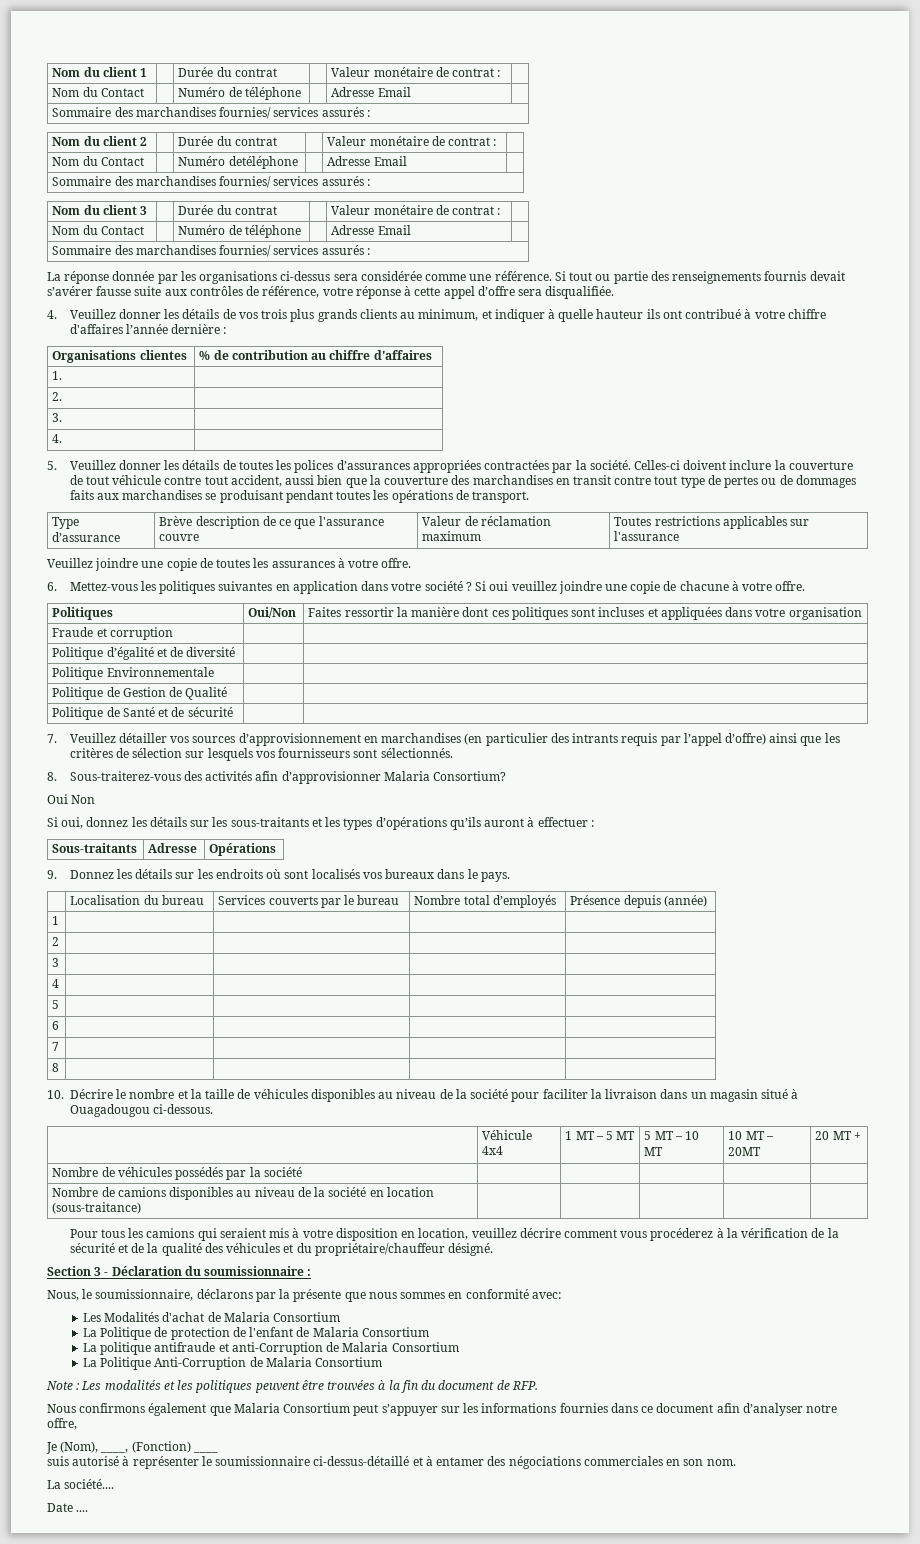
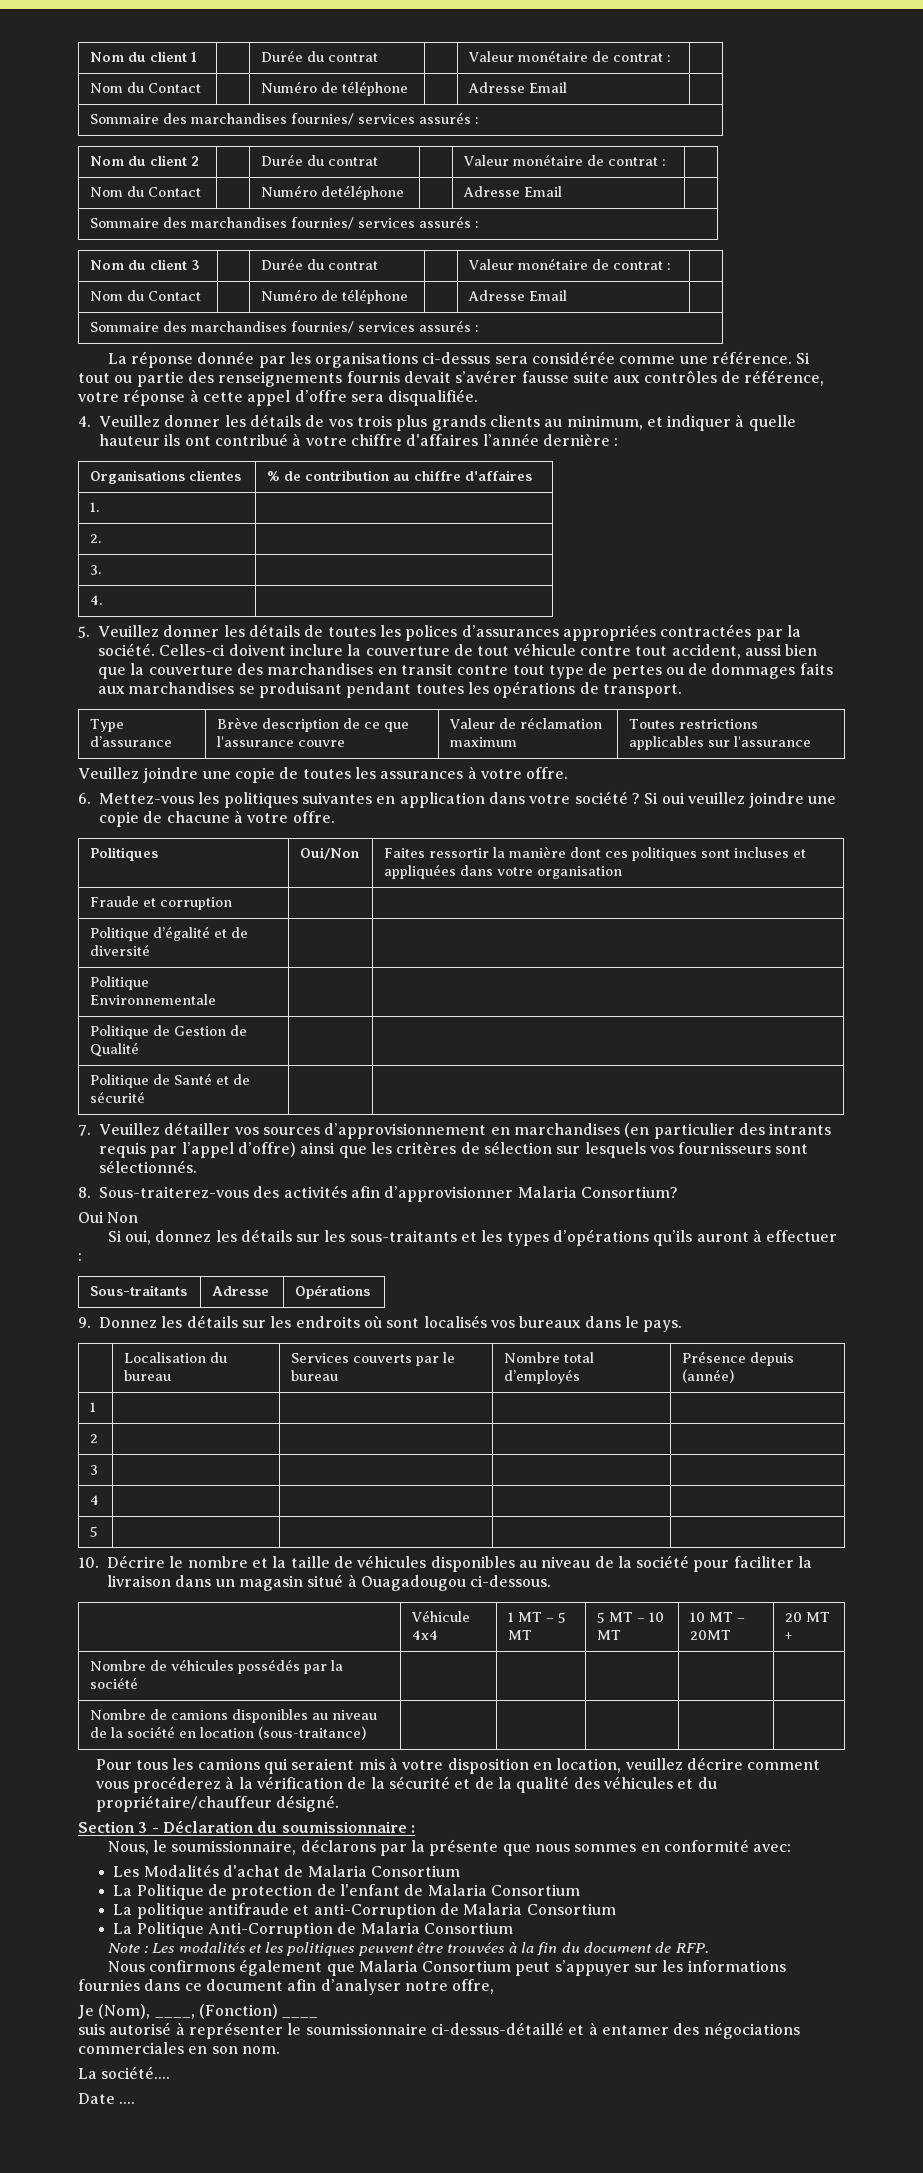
- 6 | | | |
- 7 | | | |
- 8 | | | |

